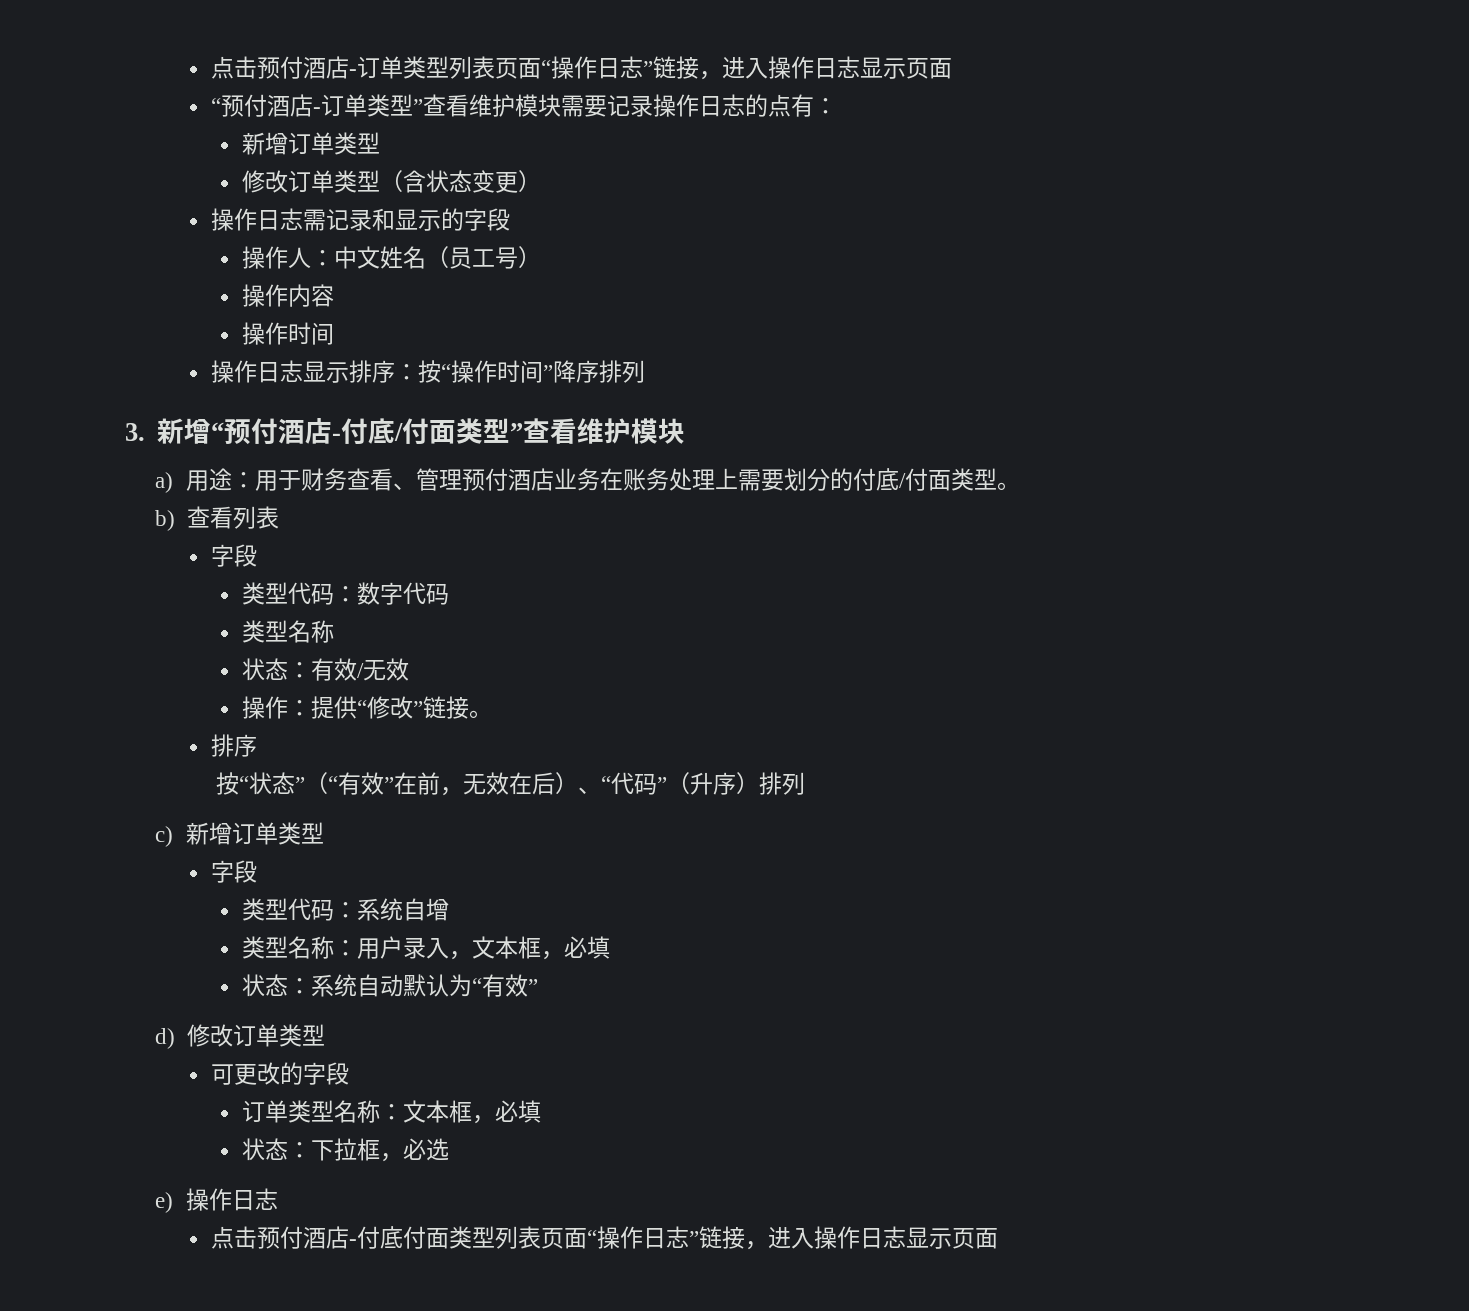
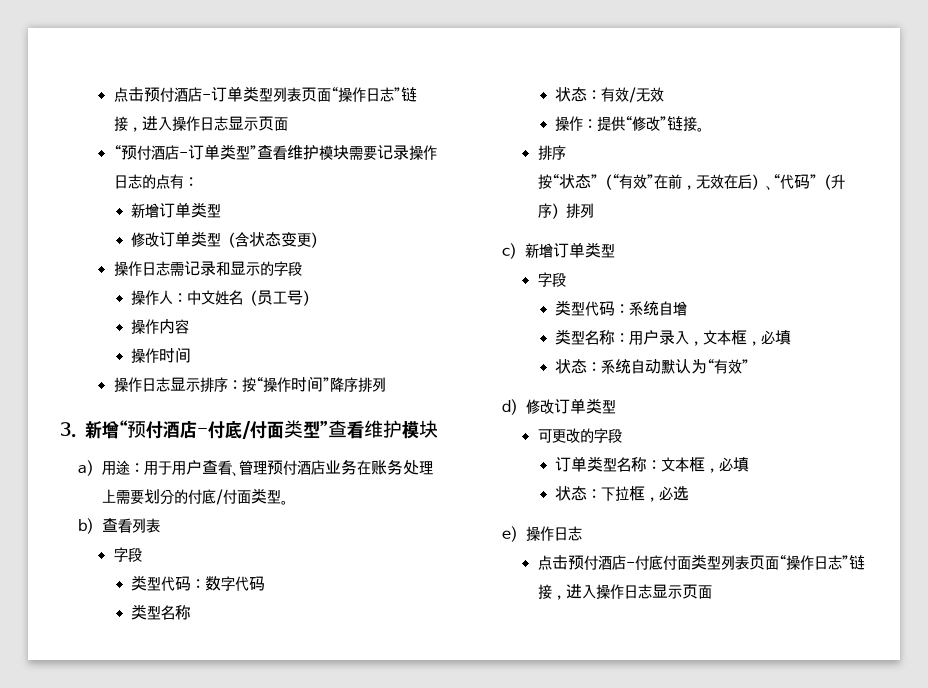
- a)用途：用于财务查看、管理预付酒店业务在账务处理上需要划分的付底/付面类型。
+ a)用途：用于用户查看、管理预付酒店业务在账务处理上需要划分的付底/付面类型。

